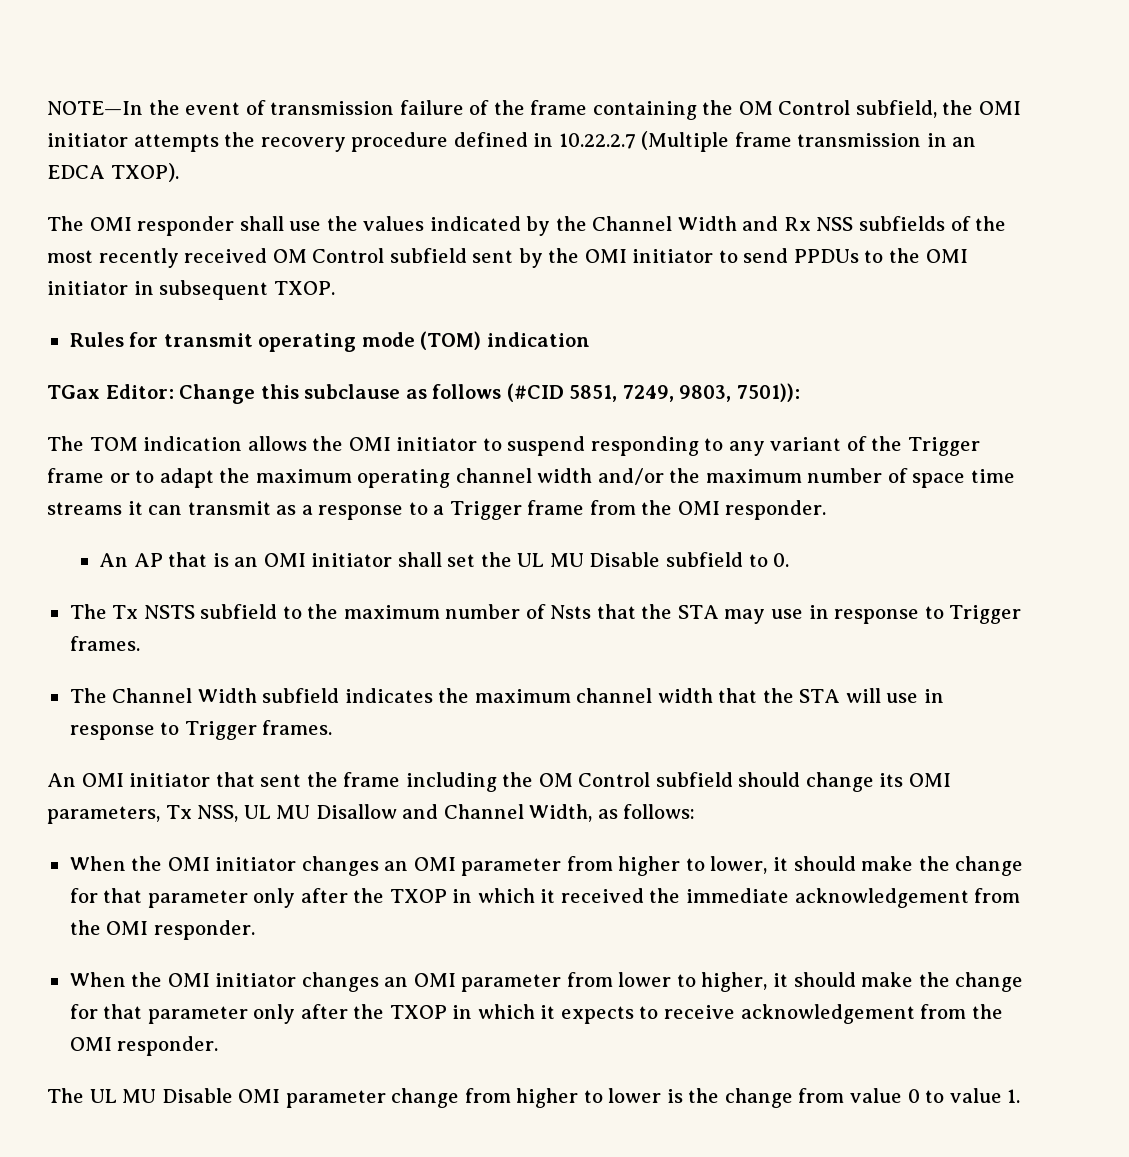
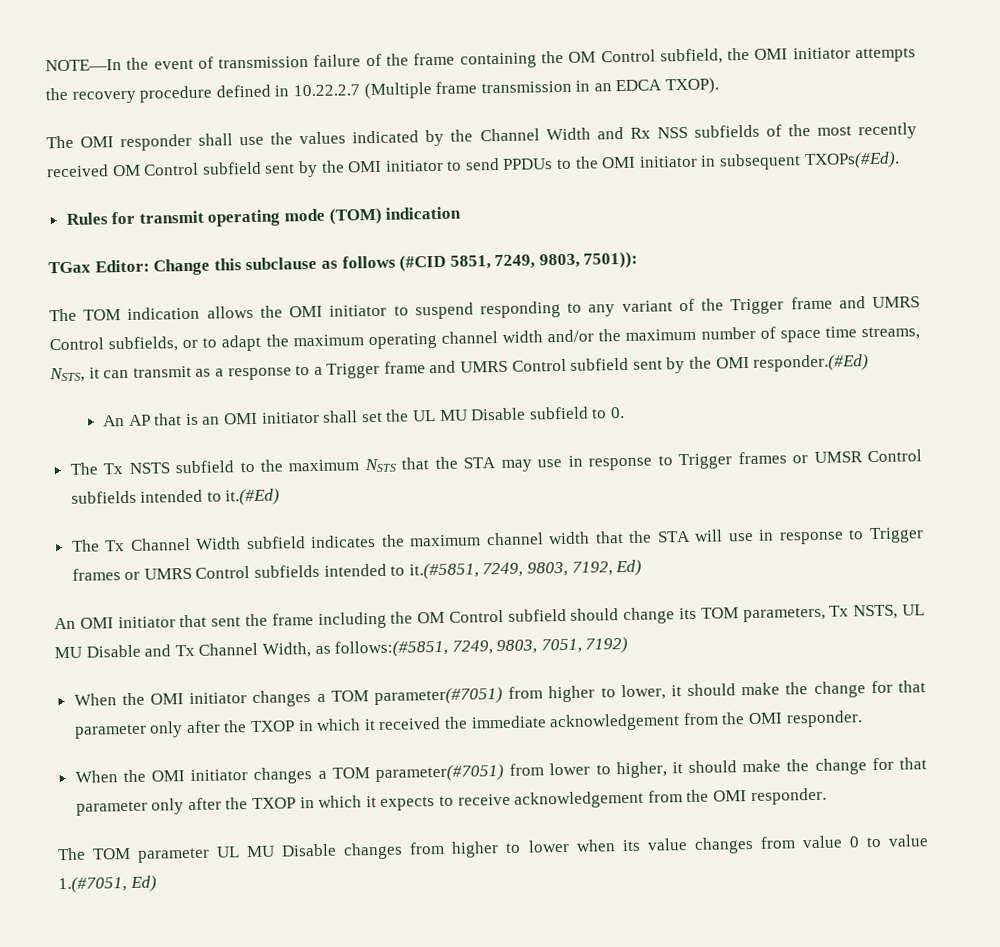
- The OMI responder shall use the values indicated by the Channel Width and Rx NSS subfields of the most recently received OM Control subfield sent by the OMI initiator to send PPDUs to the OMI initiator in subsequent TXOP.
+ The OMI responder shall use the values indicated by the Channel Width and Rx NSS subfields of the most recently received OM Control subfield sent by the OMI initiator to send PPDUs to the OMI initiator in subsequent TXOPs(#Ed).
- The TOM indication allows the OMI initiator to suspend responding to any variant of the Trigger frame or to adapt the maximum operating channel width and/or the maximum number of space time streams it can transmit as a response to a Trigger frame from the OMI responder.
+ The TOM indication allows the OMI initiator to suspend responding to any variant of the Trigger frame and UMRS Control subfields, or to adapt the maximum operating channel width and/or the maximum number of space time streams, NSTS, it can transmit as a response to a Trigger frame and UMRS Control subfield sent by the OMI responder.(#Ed)
- The Tx NSTS subfield to the maximum number of Nsts that the STA may use in response to Trigger frames.
- The Channel Width subfield indicates the maximum channel width that the STA will use in response to Trigger frames.
+ The Tx NSTS subfield to the maximum NSTS that the STA may use in response to Trigger frames or UMSR Control subfields intended to it.(#Ed)
+ The Tx Channel Width subfield indicates the maximum channel width that the STA will use in response to Trigger frames or UMRS Control subfields intended to it.(#5851, 7249, 9803, 7192, Ed)
- An OMI initiator that sent the frame including the OM Control subfield should change its OMI parameters, Tx NSS, UL MU Disallow and Channel Width, as follows:
- When the OMI initiator changes an OMI parameter from higher to lower, it should make the change for that parameter only after the TXOP in which it received the immediate acknowledgement from the OMI responder.
+ An OMI initiator that sent the frame including the OM Control subfield should change its TOM parameters, Tx NSTS, UL MU Disable and Tx Channel Width, as follows:(#5851, 7249, 9803, 7051, 7192)
+ When the OMI initiator changes a TOM parameter(#7051) from higher to lower, it should make the change for that parameter only after the TXOP in which it received the immediate acknowledgement from the OMI responder.
- When the OMI initiator changes an OMI parameter from lower to higher, it should make the change for that parameter only after the TXOP in which it expects to receive acknowledgement from the OMI responder.
+ When the OMI initiator changes a TOM parameter(#7051) from lower to higher, it should make the change for that parameter only after the TXOP in which it expects to receive acknowledgement from the OMI responder.
- The UL MU Disable OMI parameter change from higher to lower is the change from value 0 to value 1.
+ The TOM parameter UL MU Disable changes from higher to lower when its value changes from value 0 to value 1.(#7051, Ed)

